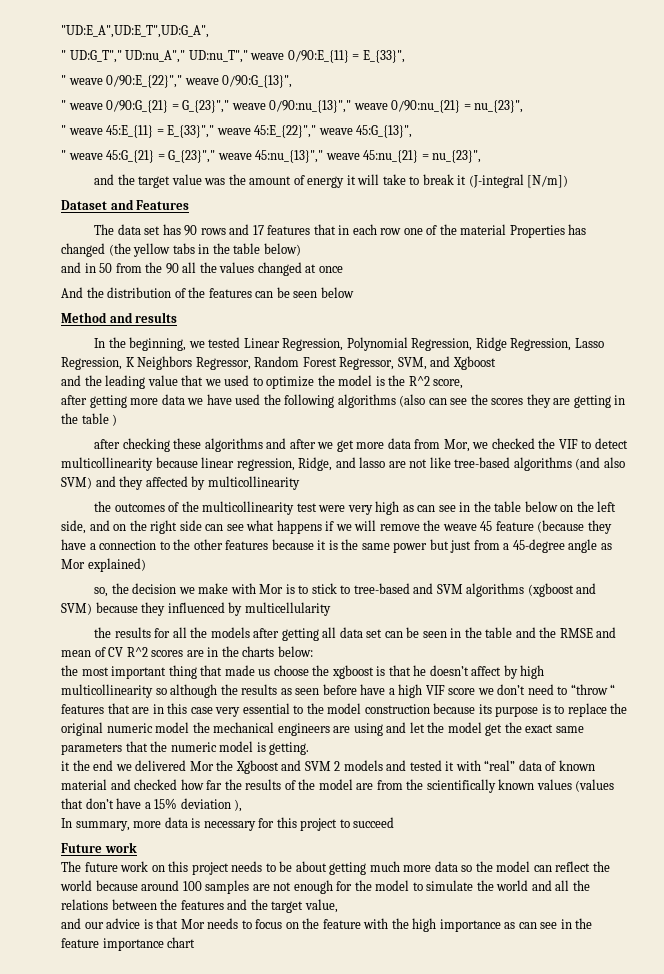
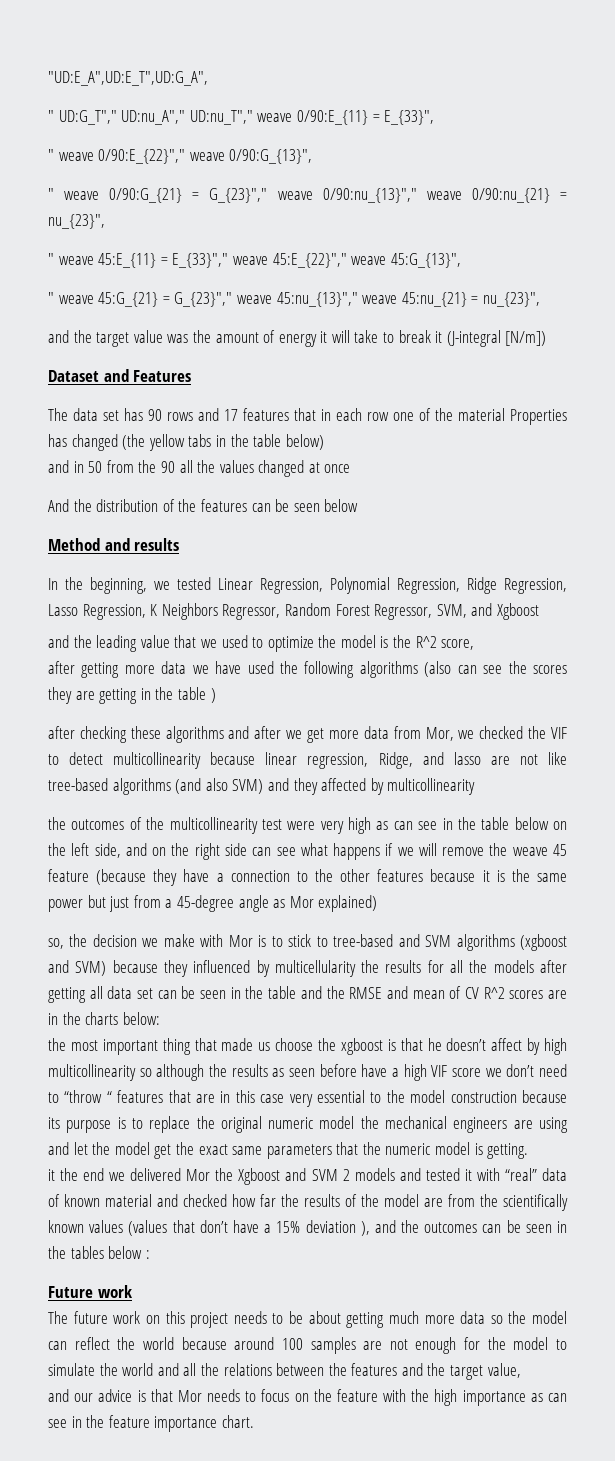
- so, the decision we make with Mor is to stick to tree-based and SVM algorithms (xgboost and SVM) because they influenced by multicellularity
- the results for all the models after getting all data set can be seen in the table and the RMSE and mean of CV R^2 scores are in the charts below:
+ so, the decision we make with Mor is to stick to tree-based and SVM algorithms (xgboost and SVM) because they influenced by multicellularity the results for all the models after getting all data set can be seen in the table and the RMSE and mean of CV R^2 scores are in the charts below:
- it the end we delivered Mor the Xgboost and SVM 2 models and tested it with “real” data of known material and checked how far the results of the model are from the scientifically known values (values that don’t have a 15% deviation ),
- In summary, more data is necessary for this project to succeed
+ it the end we delivered Mor the Xgboost and SVM 2 models and tested it with “real” data of known material and checked how far the results of the model are from the scientifically known values (values that don’t have a 15% deviation ), and the outcomes can be seen in the tables below :
- and our advice is that Mor needs to focus on the feature with the high importance as can see in the feature importance chart
+ and our advice is that Mor needs to focus on the feature with the high importance as can see in the feature importance chart.

